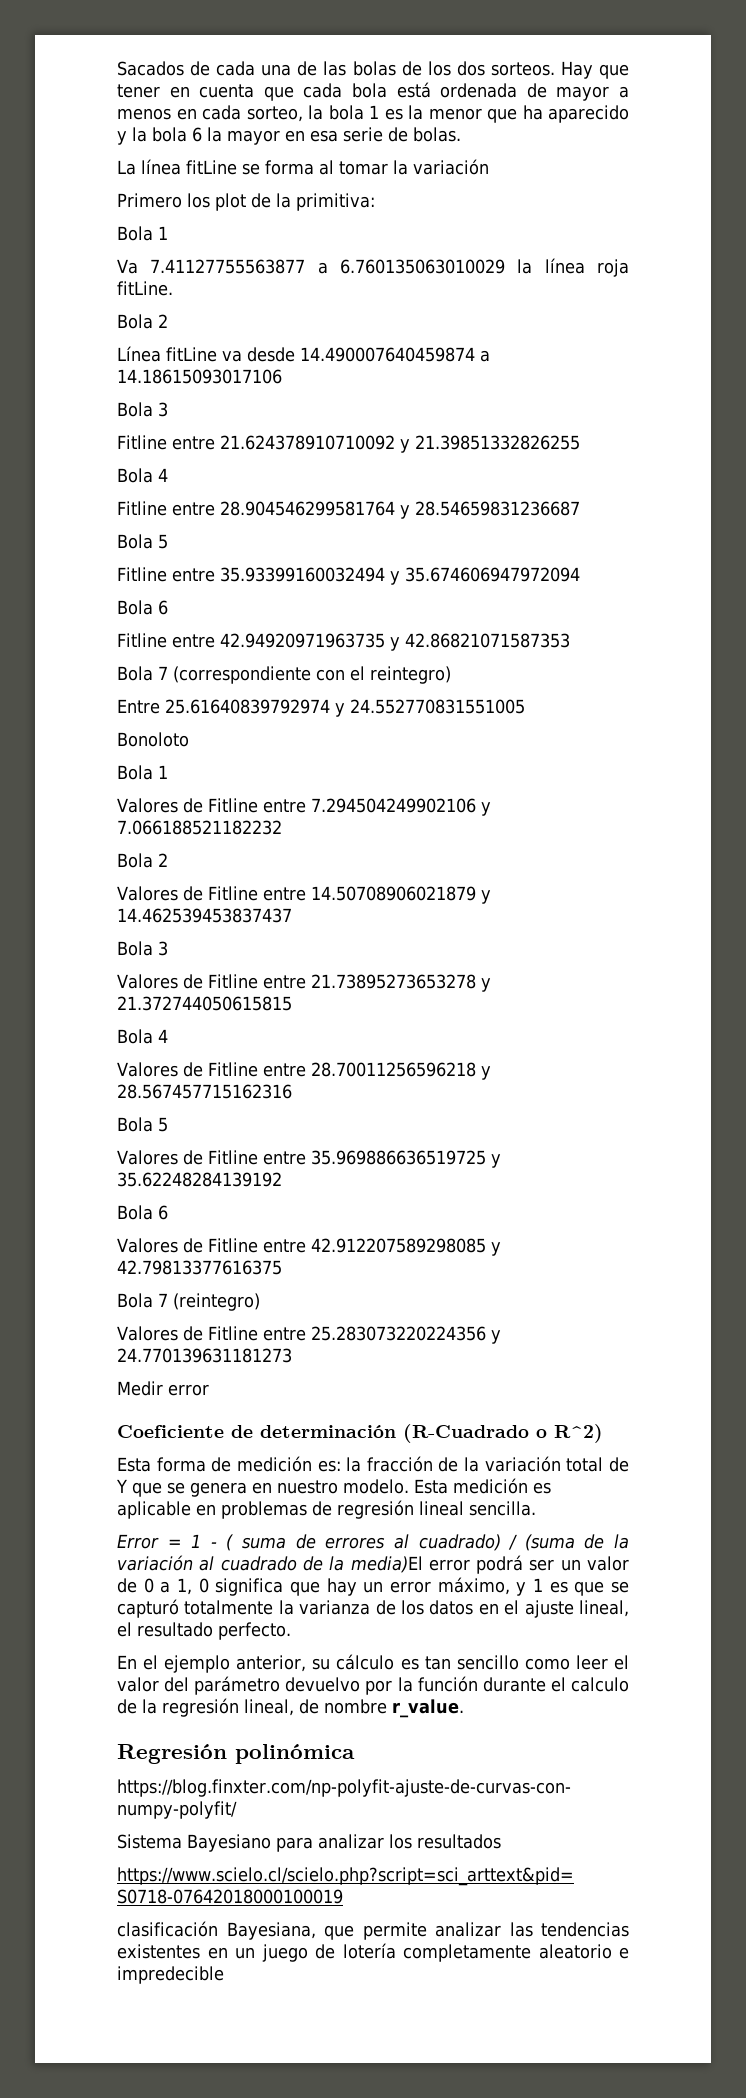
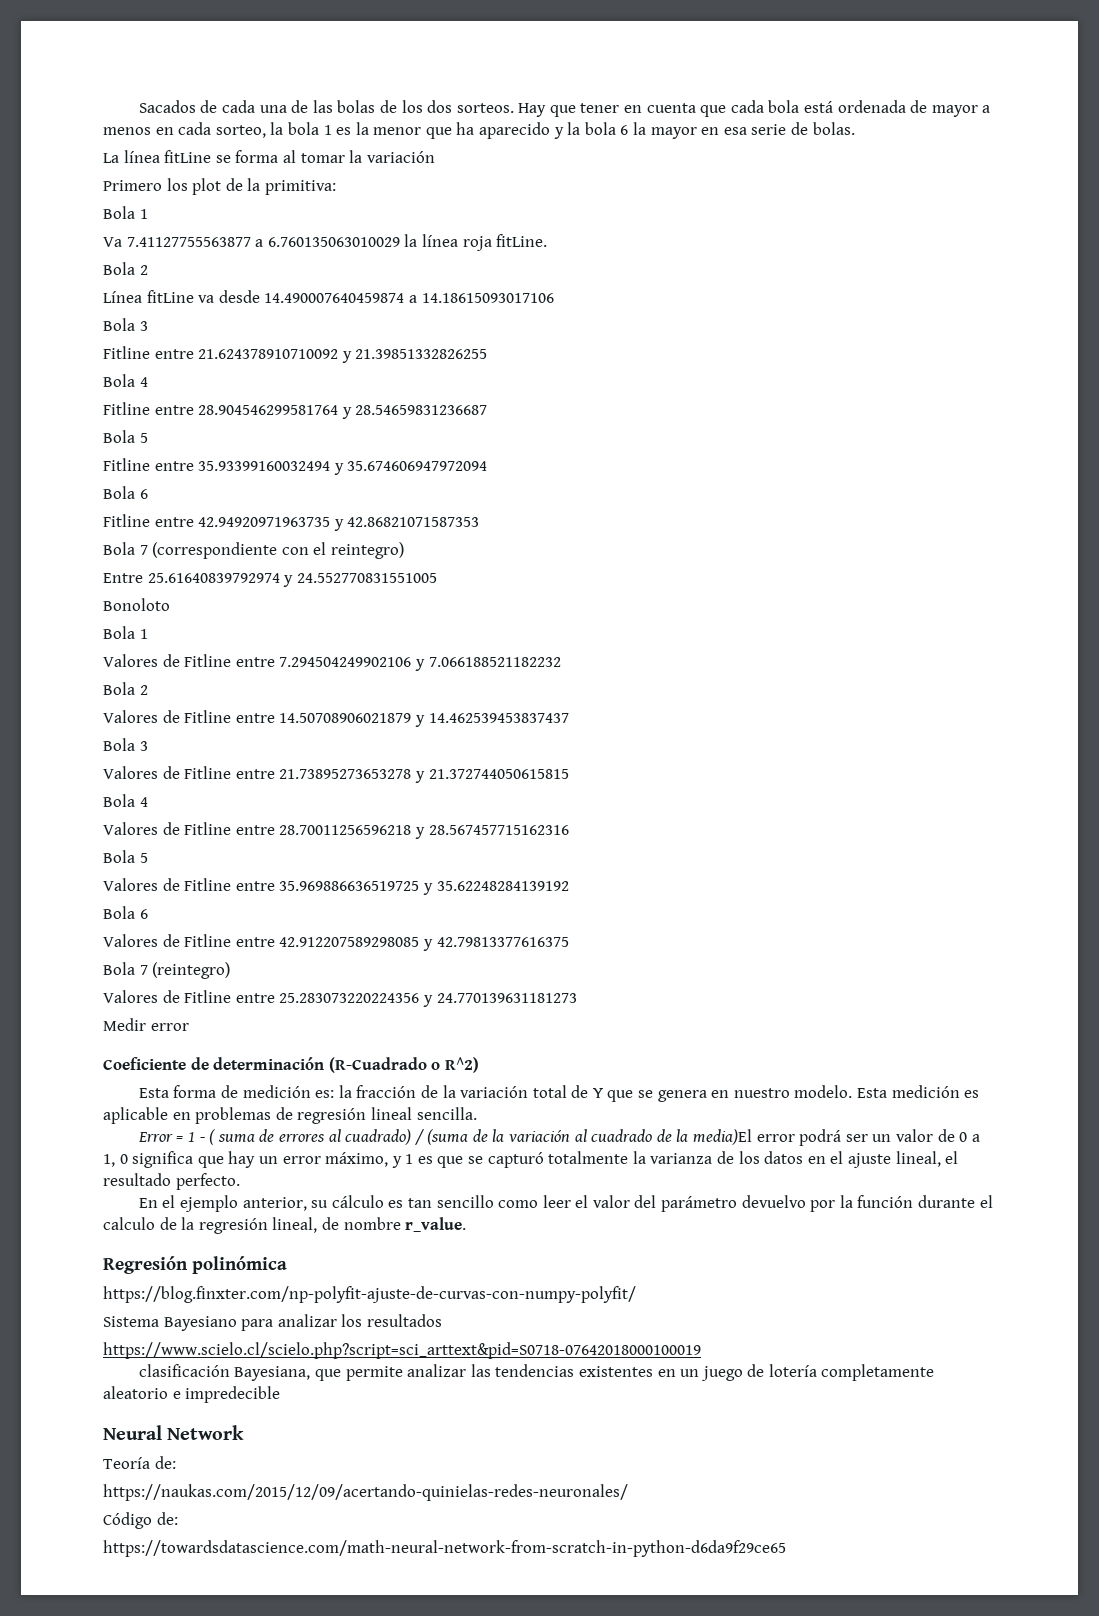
+ Neural Network
+ Teoría de:
+ https://naukas.com/2015/12/09/acertando-quinielas-redes-neuronales/
+ Código de:
+ https://towardsdatascience.com/math-neural-network-from-scratch-in-python-d6da9f29ce65

